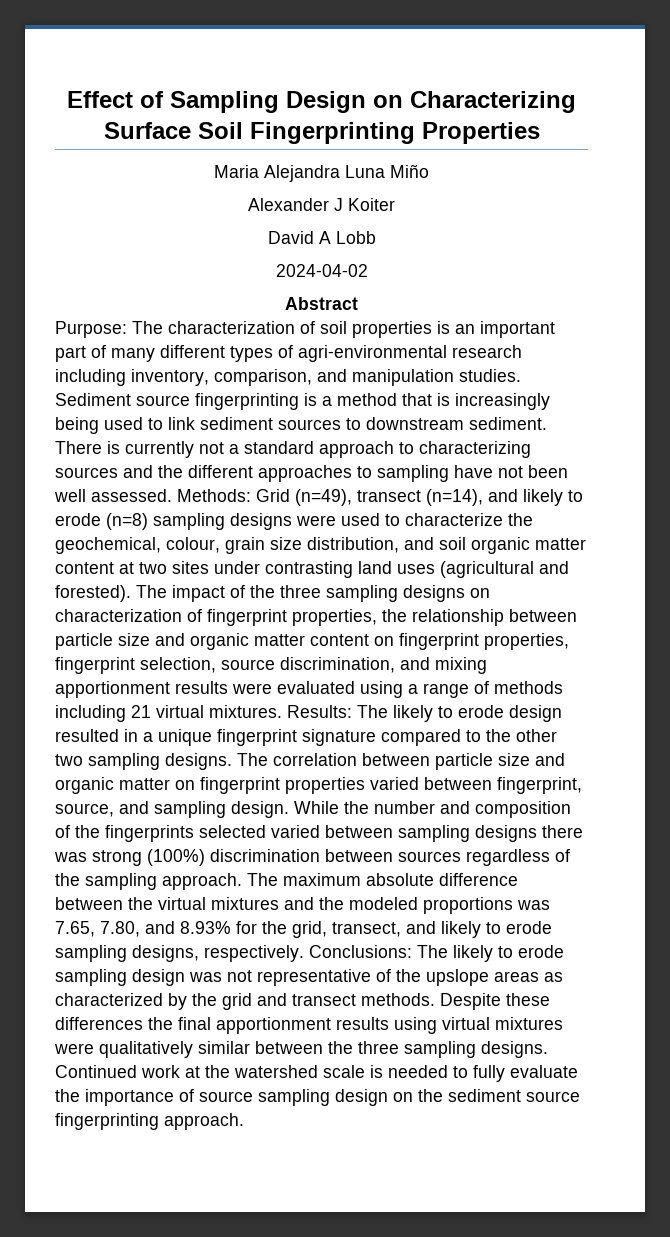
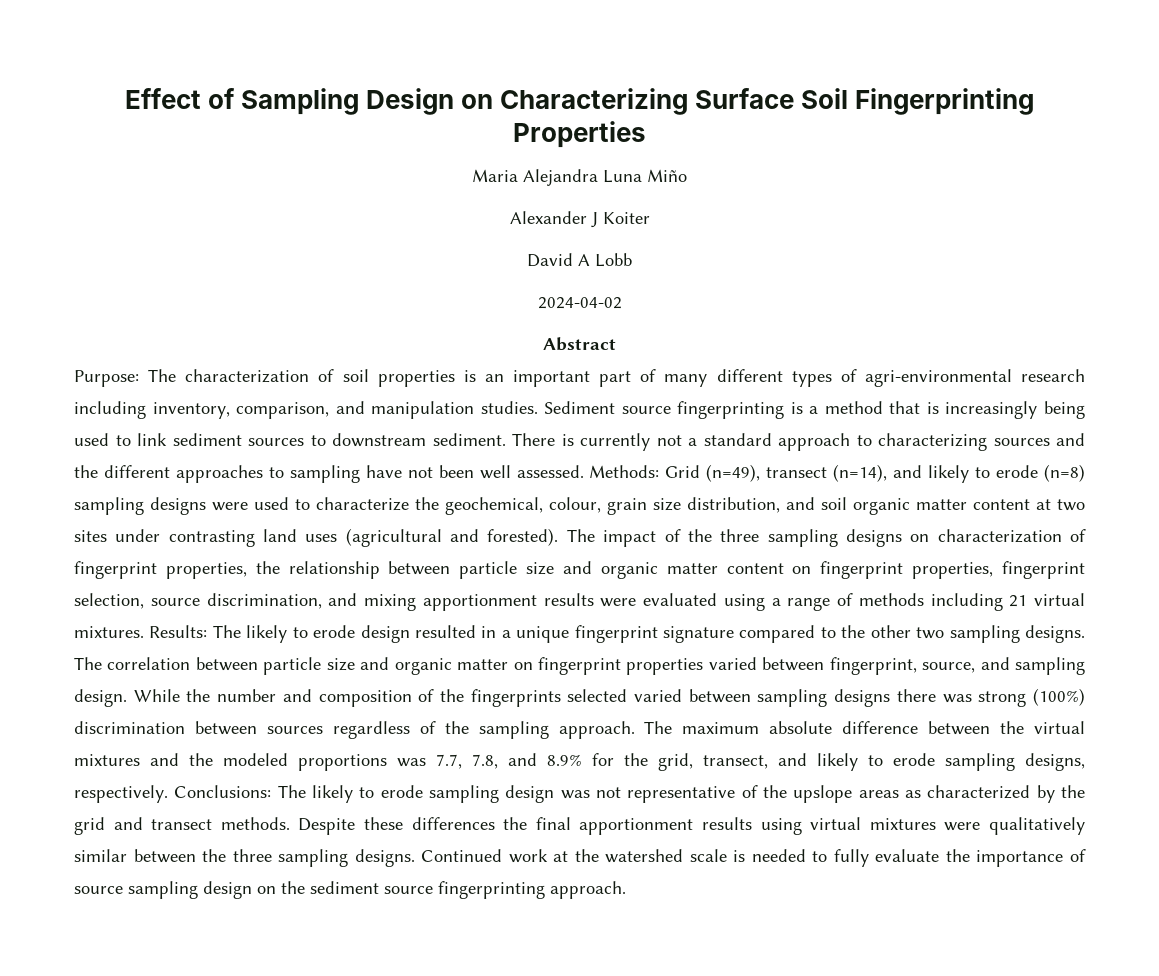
- The maximum absolute difference between the virtual mixtures and the modeled proportions was 7.65, 7.80, and 8.93% for the grid, transect, and likely to erode sampling designs, respectively.
+ The maximum absolute difference between the virtual mixtures and the modeled proportions was 7.7, 7.8, and 8.9% for the grid, transect, and likely to erode sampling designs, respectively.

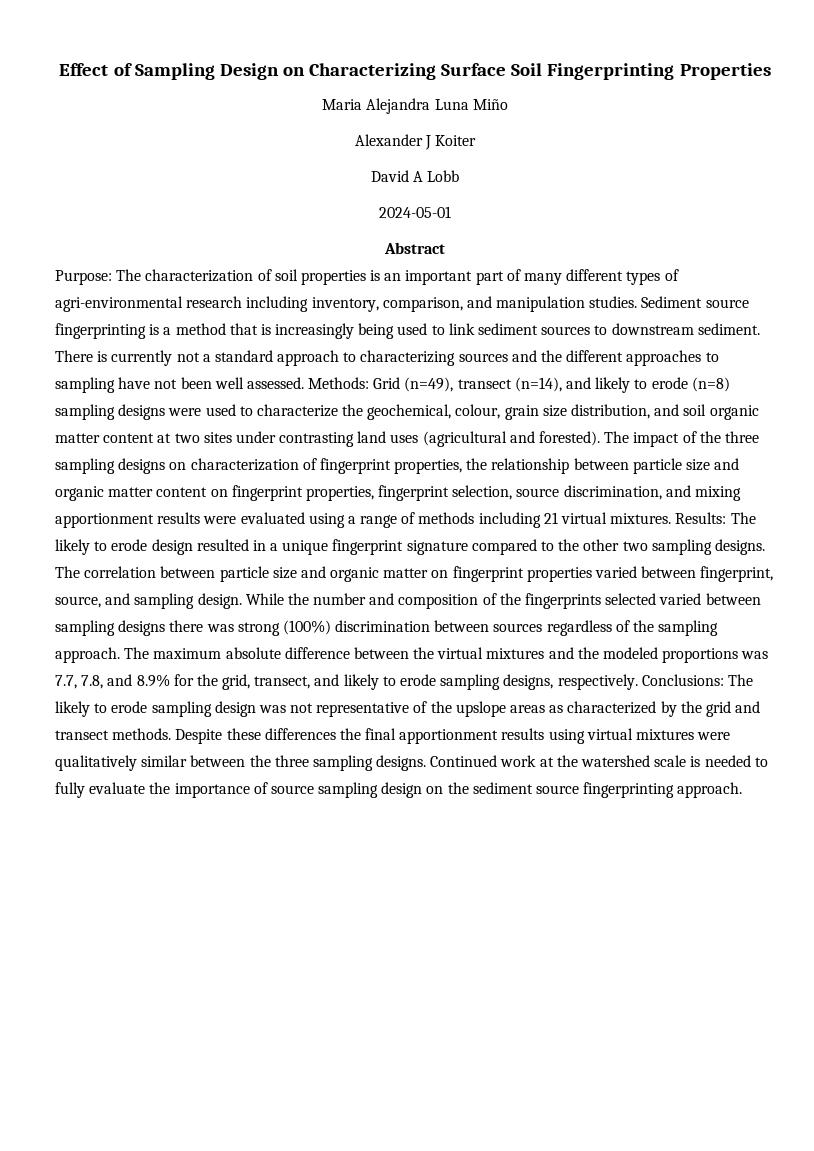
- 2024-04-02
+ 2024-05-01

